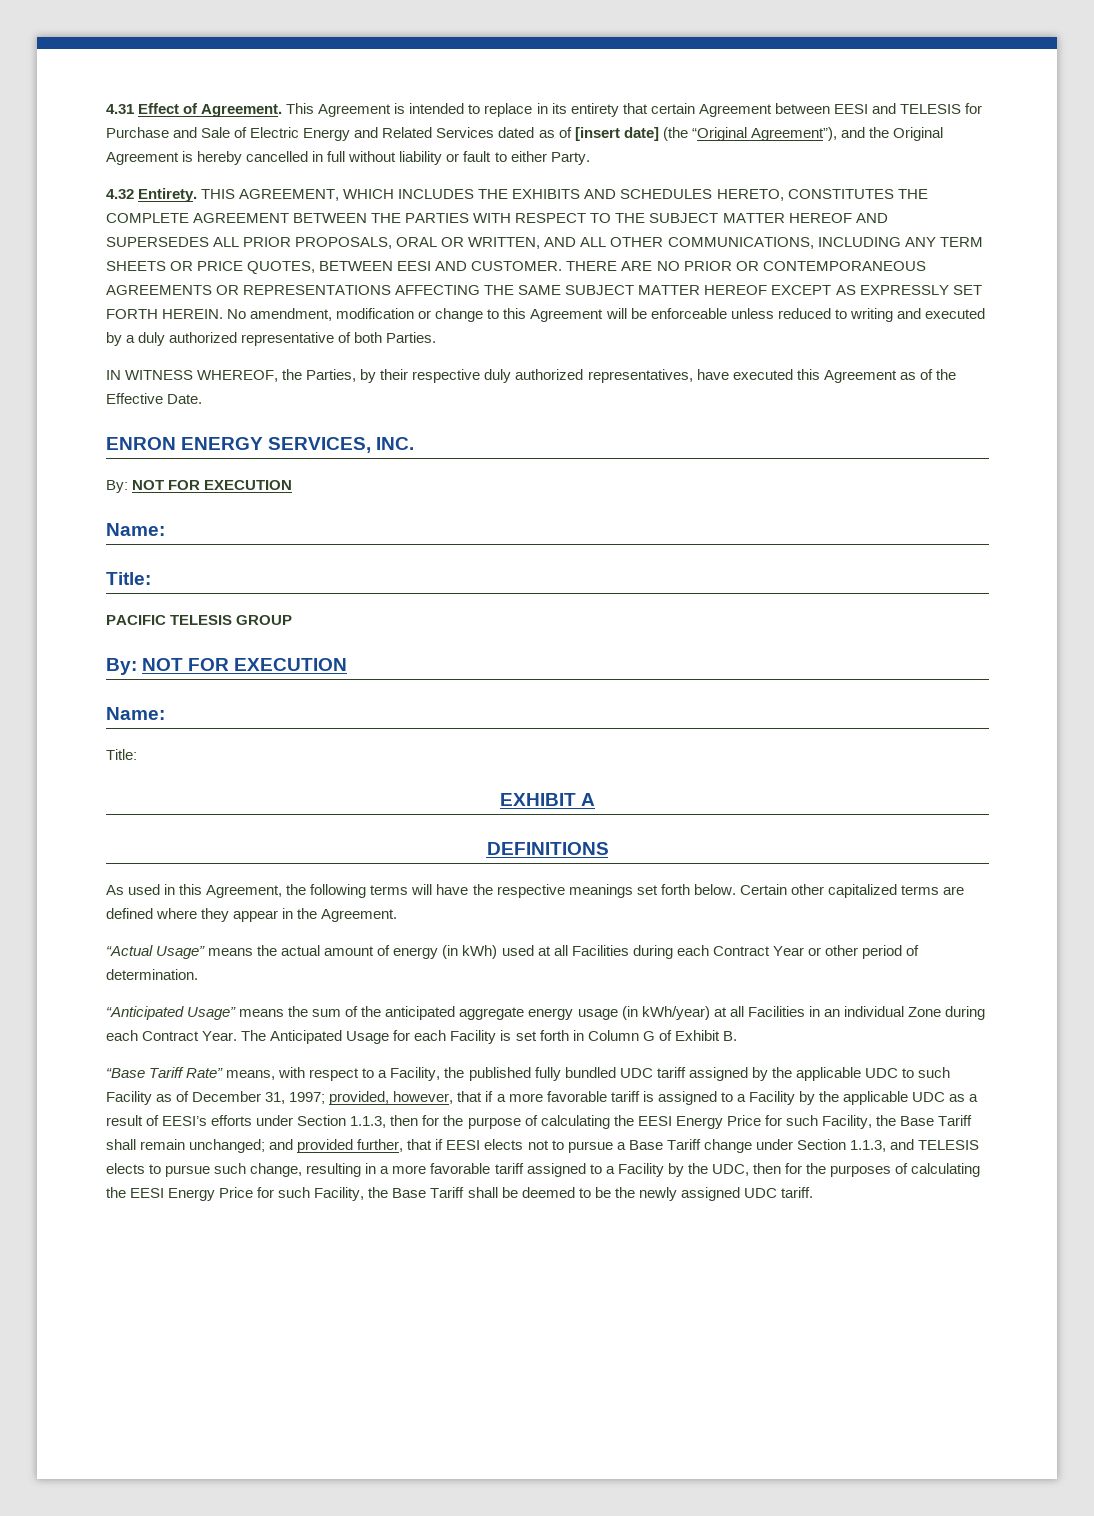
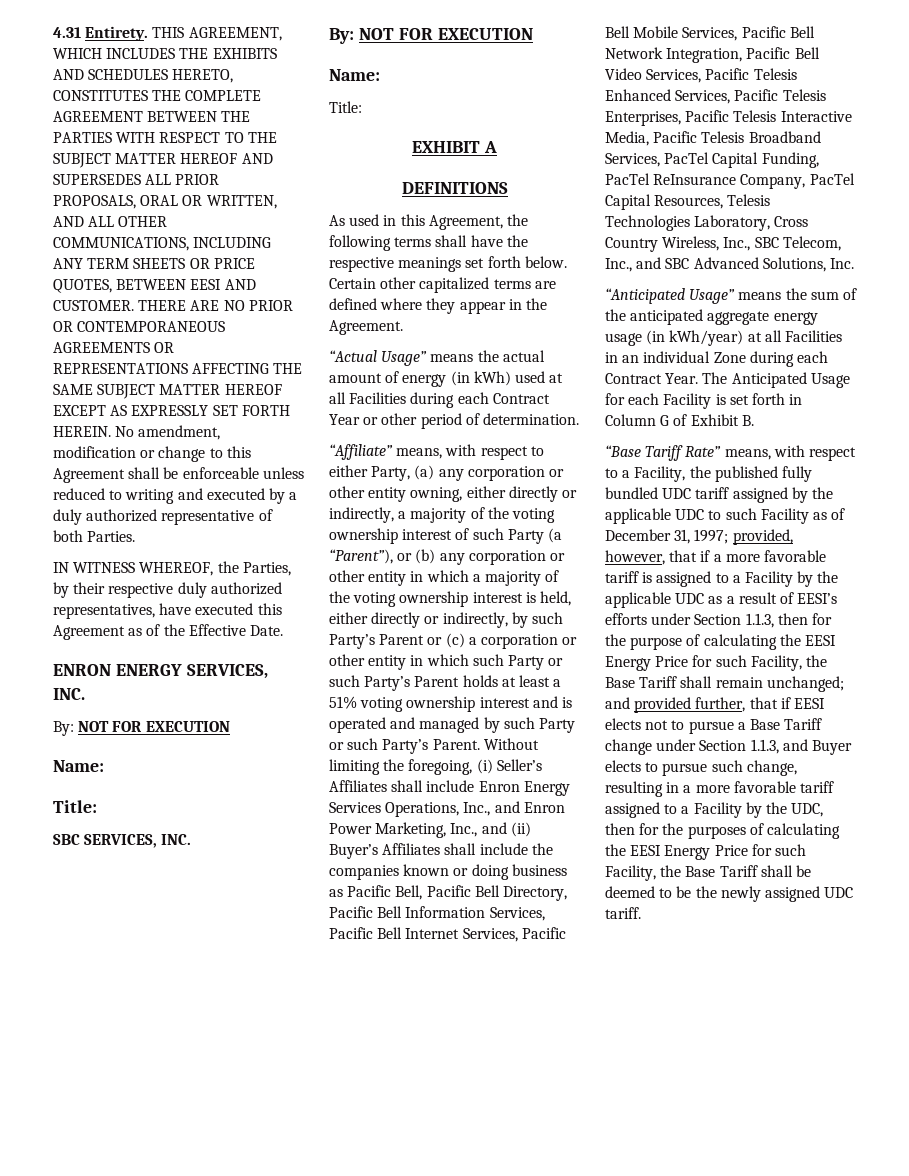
- 4.31 Effect of Agreement. This Agreement is intended to replace in its entirety that certain Agreement between EESI and TELESIS for Purchase and Sale of Electric Energy and Related Services dated as of [insert date] (the “Original Agreement”), and the Original Agreement is hereby cancelled in full without liability or fault to either Party.
- 4.32 Entirety.
+ 4.31 Entirety.
- No amendment, modification or change to this Agreement will be enforceable unless reduced to writing and executed by a duly authorized representative of both Parties.
+ No amendment, modification or change to this Agreement shall be enforceable unless reduced to writing and executed by a duly authorized representative of both Parties.
- PACIFIC TELESIS GROUP
+ SBC SERVICES, INC.
- As used in this Agreement, the following terms will have the respective meanings set forth below.
+ As used in this Agreement, the following terms shall have the respective meanings set forth below.
+ “Affiliate” means, with respect to either Party, (a) any corporation or other entity owning, either directly or indirectly, a majority of the voting ownership interest of such Party (a “Parent”), or (b) any corporation or other entity in which a majority of the voting ownership interest is held, either directly or indirectly, by such Party’s Parent or (c) a corporation or other entity in which such Party or such Party’s Parent holds at least a 51% voting ownership interest and is operated and managed by such Party or such Party’s Parent. Without limiting the foregoing, (i) Seller’s Affiliates shall include Enron Energy Services Operations, Inc., and Enron Power Marketing, Inc., and (ii) Buyer’s Affiliates shall include the companies known or doing business as Pacific Bell, Pacific Bell Directory, Pacific Bell Information Services, Pacific Bell Internet Services, Pacific Bell Mobile Services, Pacific Bell Network Integration, Pacific Bell Video Services, Pacific Telesis Enhanced Services, Pacific Telesis Enterprises, Pacific Telesis Interactive Media, Pacific Telesis Broadband Services, PacTel Capital Funding, PacTel ReInsurance Company, PacTel Capital Resources, Telesis Technologies Laboratory, Cross Country Wireless, Inc., SBC Telecom, Inc., and SBC Advanced Solutions, Inc.
- and provided further, that if EESI elects not to pursue a Base Tariff change under Section 1.1.3, and TELESIS elects to pursue such change, resulting in a more favorable tariff assigned to a Facility by the UDC, then for the purposes of calculating the EESI Energy Price for such Facility, the Base Tariff shall be deemed to be the newly assigned UDC tariff.
+ and provided further, that if EESI elects not to pursue a Base Tariff change under Section 1.1.3, and Buyer elects to pursue such change, resulting in a more favorable tariff assigned to a Facility by the UDC, then for the purposes of calculating the EESI Energy Price for such Facility, the Base Tariff shall be deemed to be the newly assigned UDC tariff.

